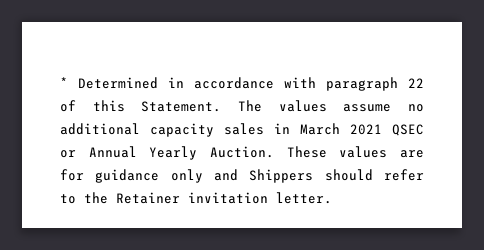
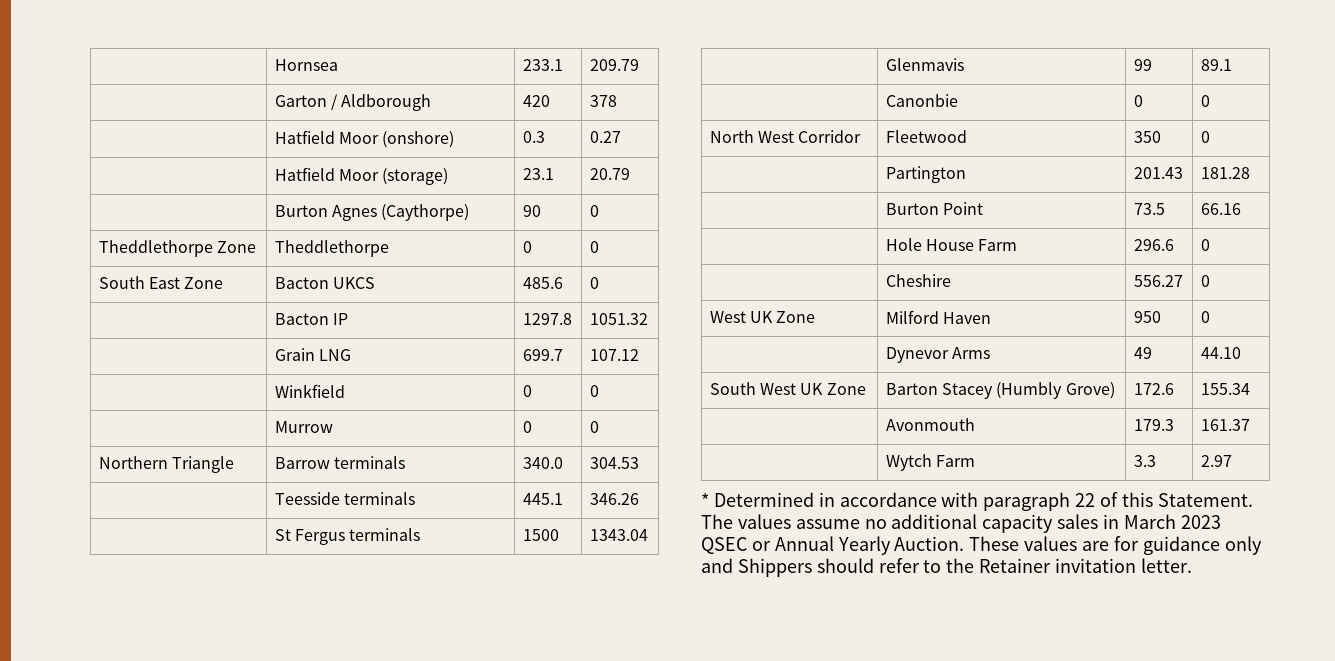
+ | Hornsea | 233.1 | 209.79
+ | Garton / Aldborough | 420 | 378
+ | Hatfield Moor (onshore) | 0.3 | 0.27
+ | Hatfield Moor (storage) | 23.1 | 20.79
+ | Burton Agnes (Caythorpe) | 90 | 0
+ Theddlethorpe Zone | Theddlethorpe | 0 | 0
+ South East Zone | Bacton UKCS | 485.6 | 0
+ | Bacton IP | 1297.8 | 1051.32
+ | Grain LNG | 699.7 | 107.12
+ | Winkfield | 0 | 0
+ | Murrow | 0 | 0
+ Northern Triangle | Barrow terminals | 340.0 | 304.53
+ | Teesside terminals | 445.1 | 346.26
+ | St Fergus terminals | 1500 | 1343.04
+ | Glenmavis | 99 | 89.1
+ | Canonbie | 0 | 0
+ North West Corridor | Fleetwood | 350 | 0
+ | Partington | 201.43 | 181.28
+ | Burton Point | 73.5 | 66.16
+ | Hole House Farm | 296.6 | 0
+ | Cheshire | 556.27 | 0
+ West UK Zone | Milford Haven | 950 | 0
+ | Dynevor Arms | 49 | 44.10
+ South West UK Zone | Barton Stacey (Humbly Grove) | 172.6 | 155.34
+ | Avonmouth | 179.3 | 161.37
+ | Wytch Farm | 3.3 | 2.97
- The values assume no additional capacity sales in March 2021 QSEC or Annual Yearly Auction.
+ The values assume no additional capacity sales in March 2023 QSEC or Annual Yearly Auction.

